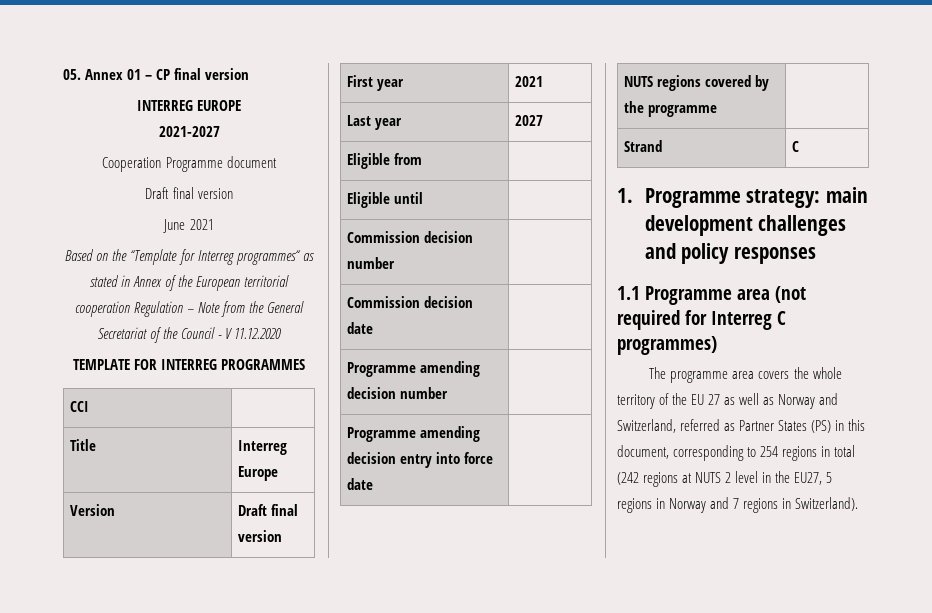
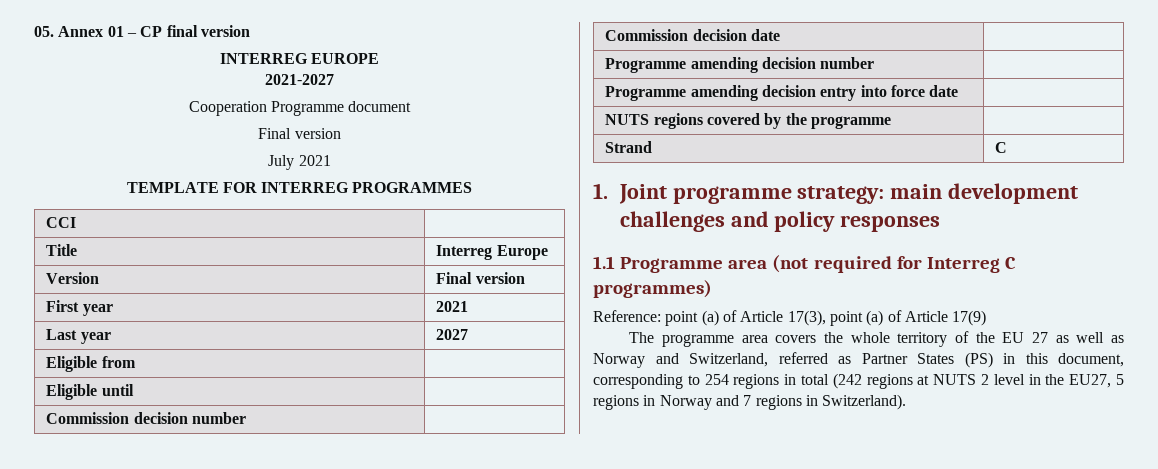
  Cooperation Programme document
- Draft final version
- June 2021
- Based on the “Template for Interreg programmes“ as stated in Annex of the European territorial cooperation Regulation – Note from the General Secretariat of the Council - V 11.12.2020
+ Final version
+ July 2021
- Version | Draft final version
+ Version | Final version
- 1. Programme strategy: main development challenges and policy responses
+ 1. Joint programme strategy: main development challenges and policy responses
+ Reference: point (a) of Article 17(3), point (a) of Article 17(9)

